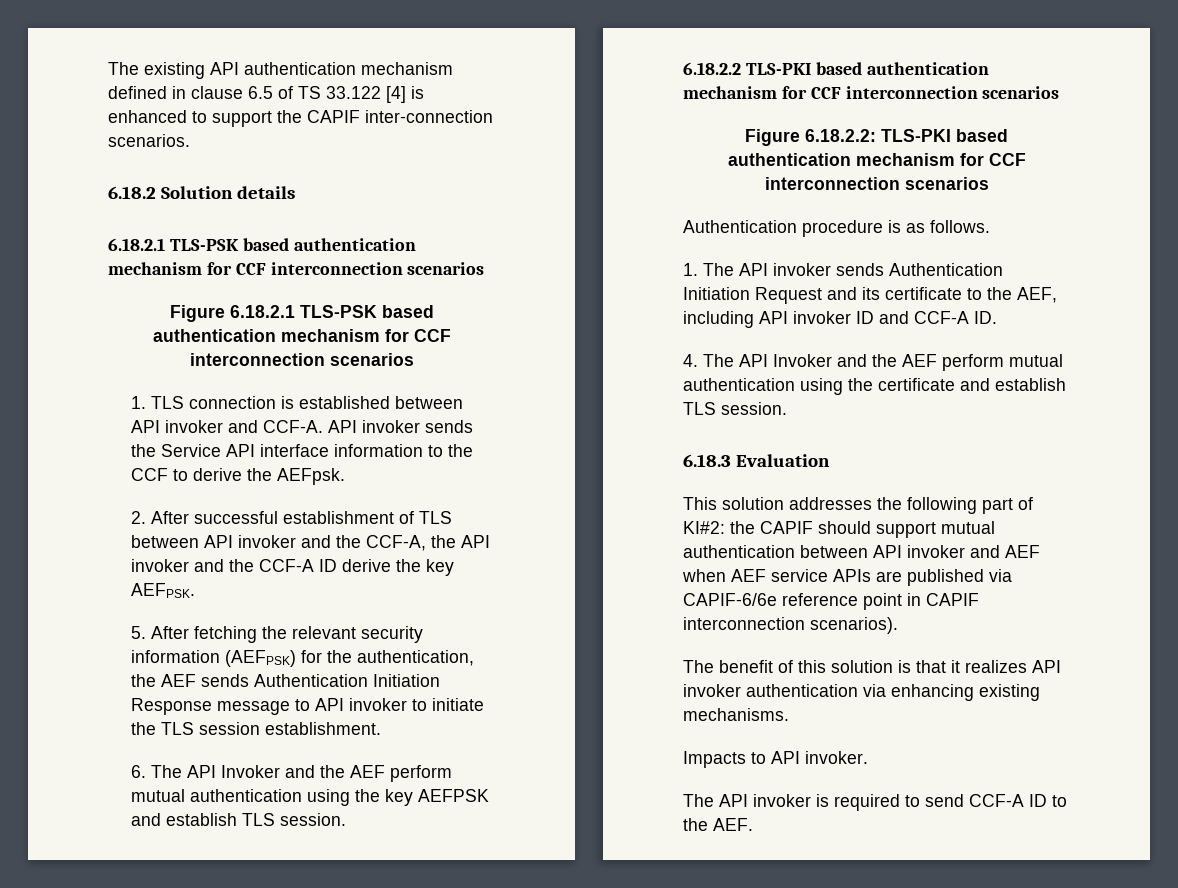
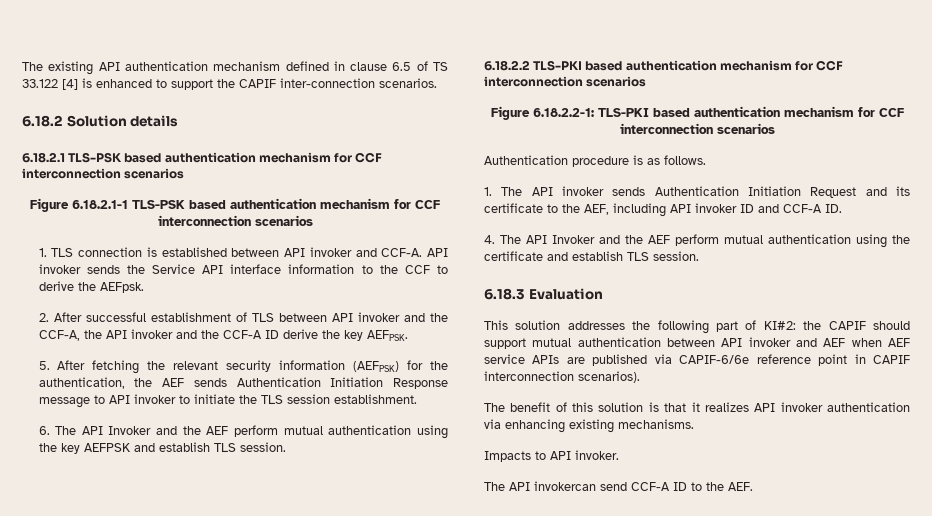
- Figure 6.18.2.1 TLS-PSK based authentication mechanism for CCF interconnection scenarios
+ Figure 6.18.2.1-1 TLS-PSK based authentication mechanism for CCF interconnection scenarios
- Figure 6.18.2.2: TLS-PKI based authentication mechanism for CCF interconnection scenarios
+ Figure 6.18.2.2-1: TLS-PKI based authentication mechanism for CCF interconnection scenarios
- The API invoker is required to send CCF-A ID to the AEF.
+ The API invokercan send CCF-A ID to the AEF.

